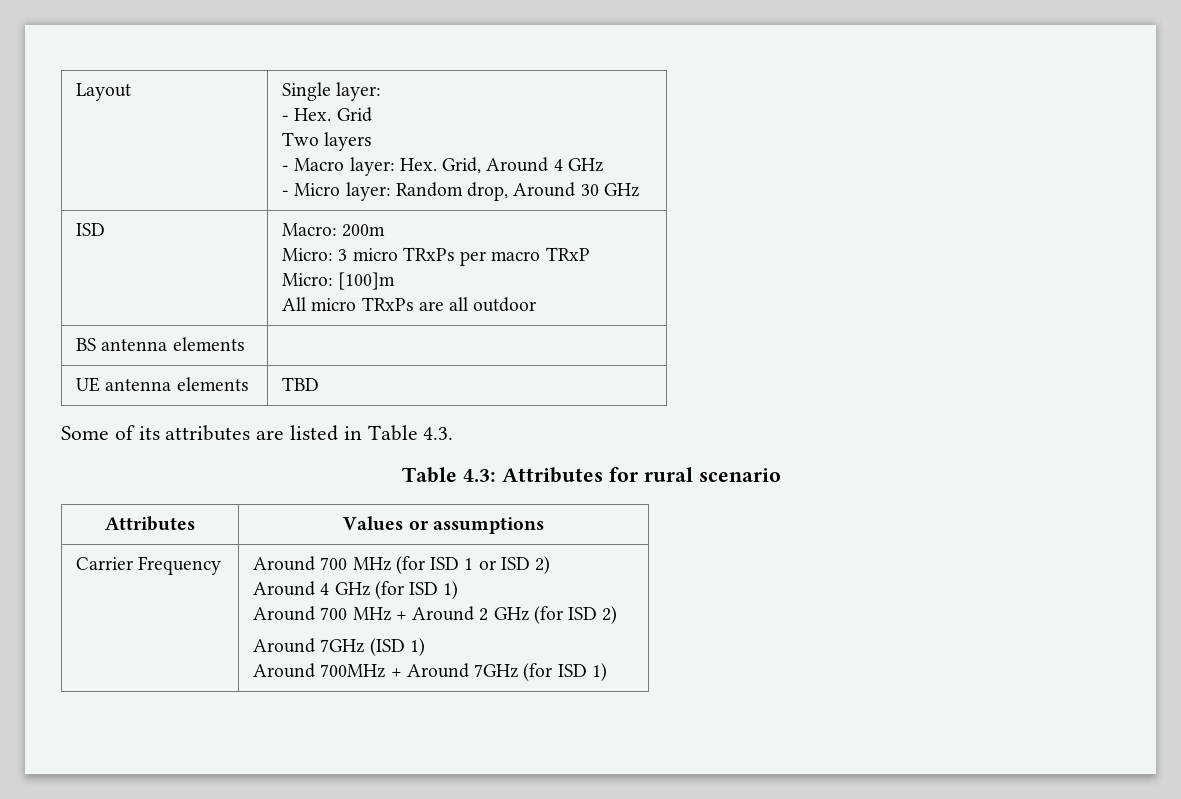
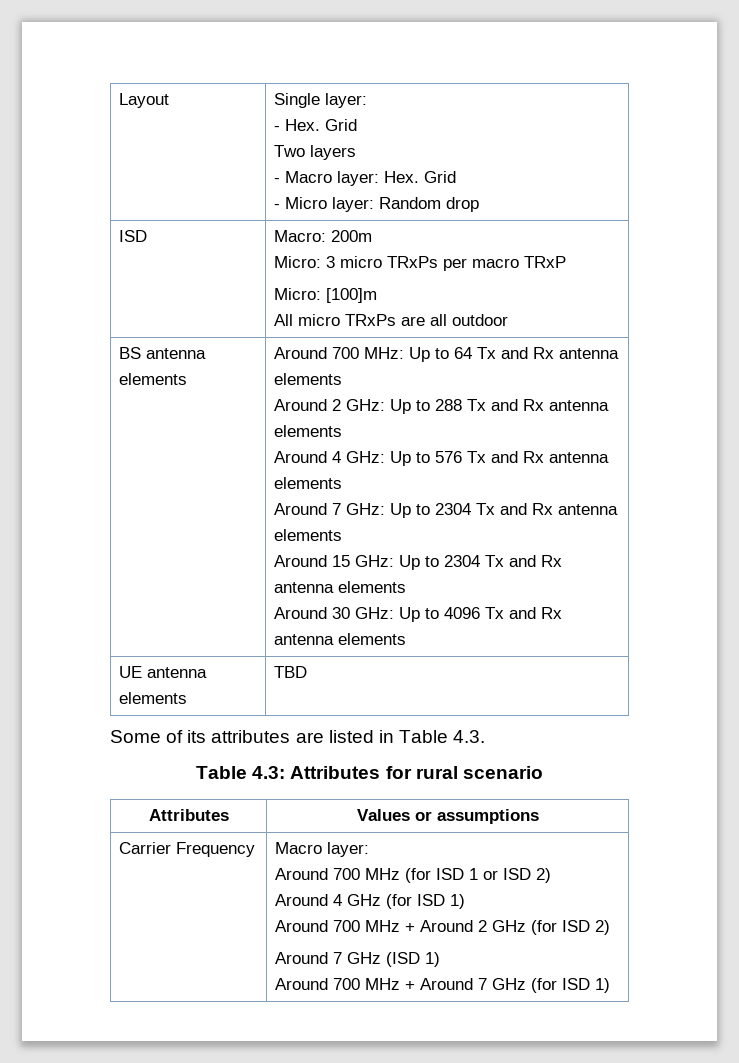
  Layout | Single layer:
  - Hex. Grid
  Two layers
- - Macro layer: Hex. Grid, Around 4 GHz
- - Micro layer: Random drop, Around 30 GHz
+ - Macro layer: Hex. Grid
+ - Micro layer: Random drop
+ Around 700 MHz: Up to 64 Tx and Rx antenna elements
+ Around 2 GHz: Up to 288 Tx and Rx antenna elements
+ Around 4 GHz: Up to 576 Tx and Rx antenna elements
+ Around 7 GHz: Up to 2304 Tx and Rx antenna elements
+ Around 15 GHz: Up to 2304 Tx and Rx antenna elements
+ Around 30 GHz: Up to 4096 Tx and Rx antenna elements
- Carrier Frequency
+ Carrier Frequency | Macro layer:
- Around 7GHz (ISD 1)
+ Around 7 GHz (ISD 1)
- Around 700MHz + Around 7GHz (for ISD 1)
+ Around 700 MHz + Around 7 GHz (for ISD 1)

